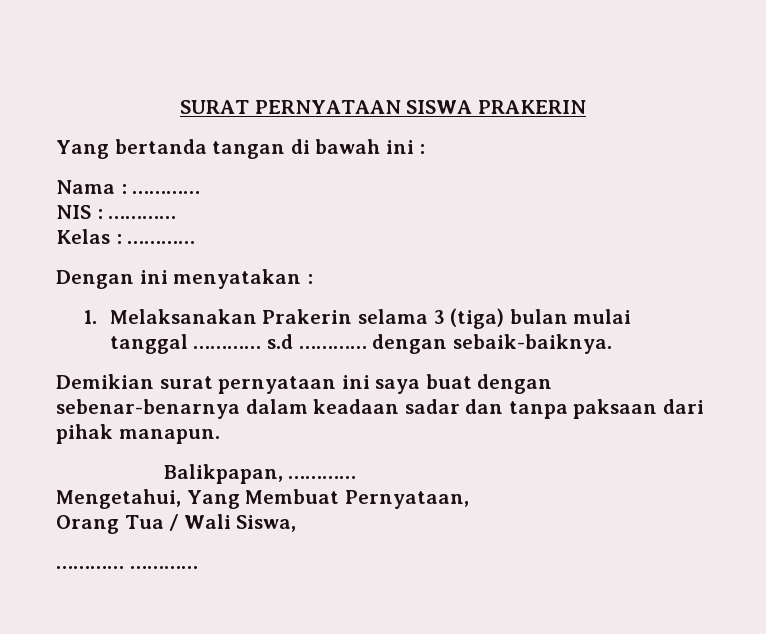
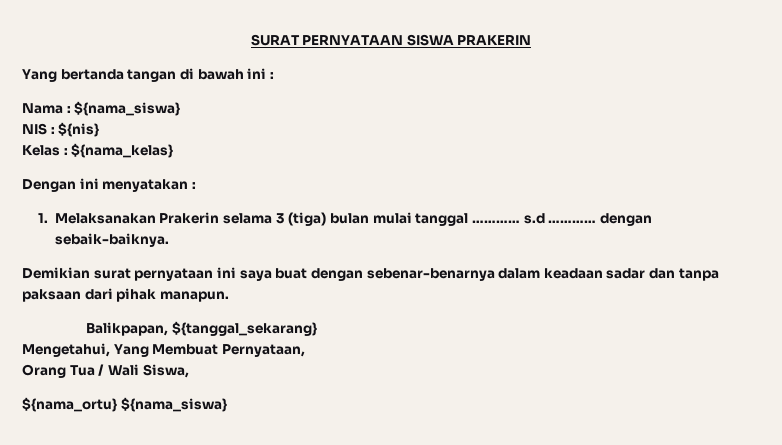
- Nama : …………
+ Nama : ${nama_siswa}
- NIS : …………
+ NIS : ${nis}
- Kelas : …………
+ Kelas : ${nama_kelas}
- Balikpapan, …………
+ Balikpapan, ${tanggal_sekarang}
- ………… …………
+ ${nama_ortu} ${nama_siswa}

